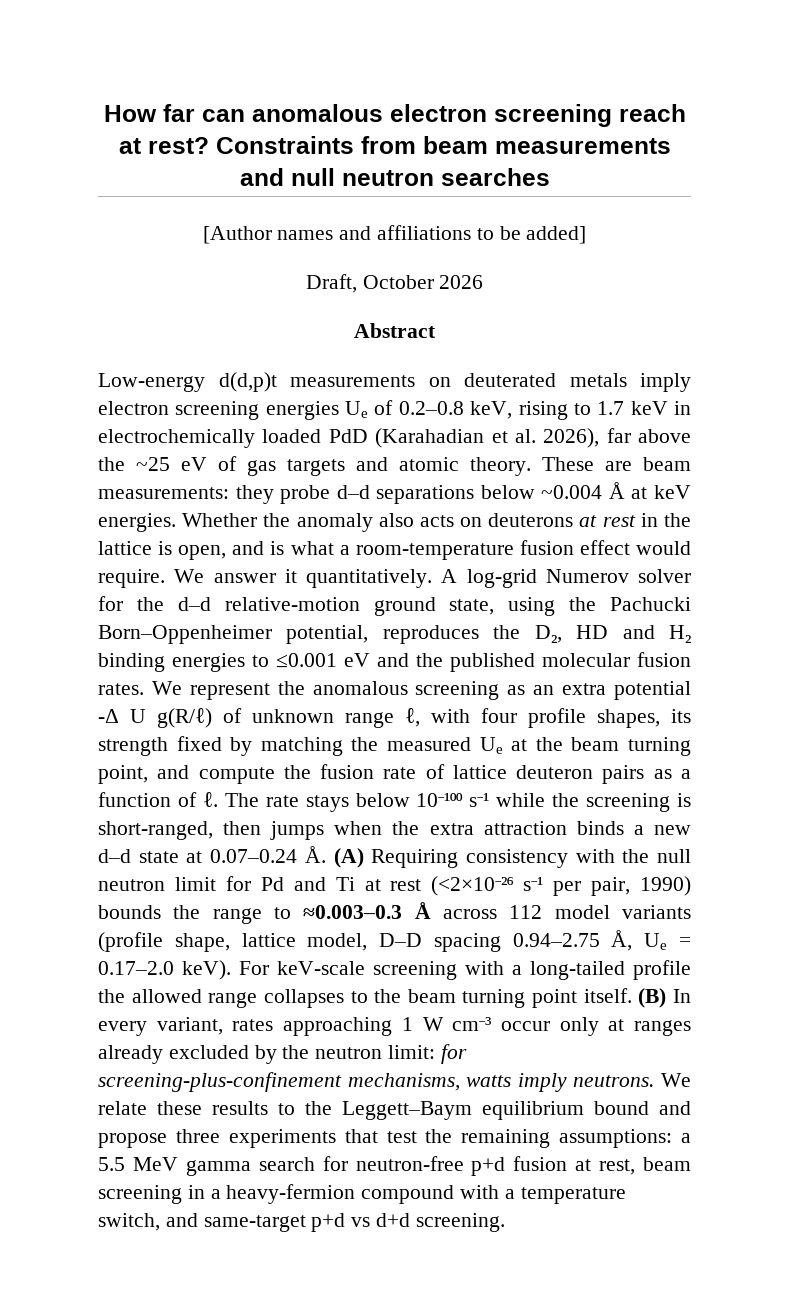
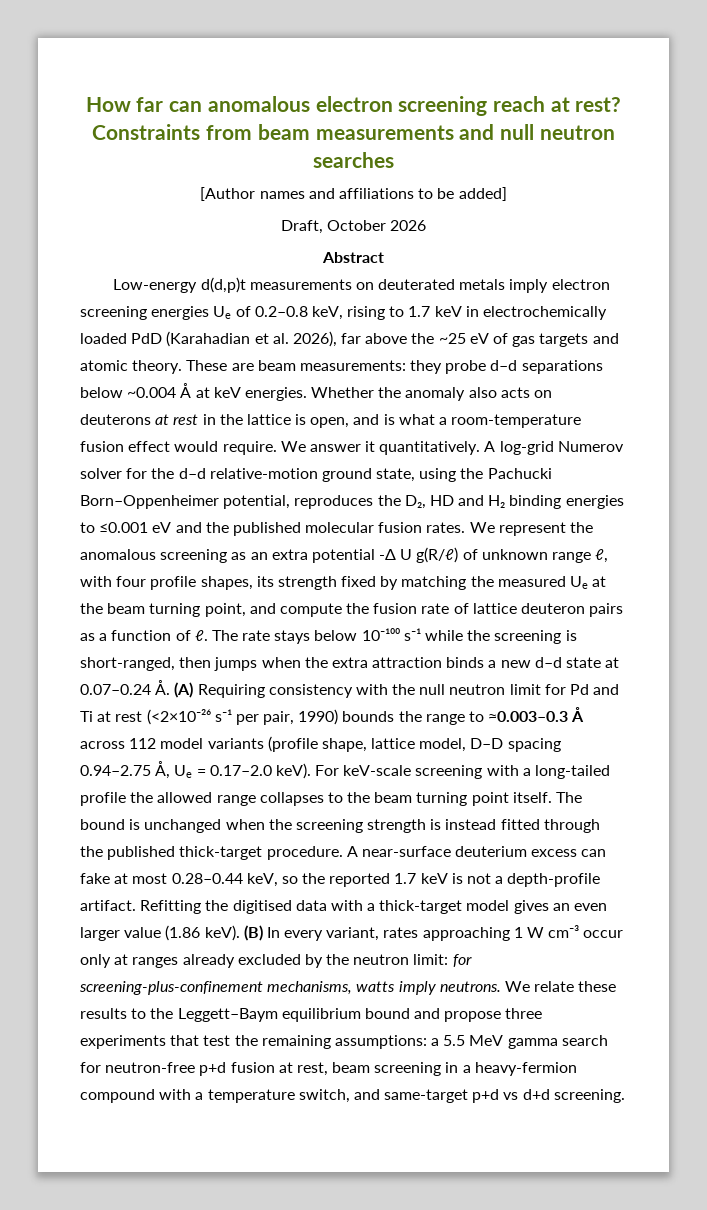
+ The bound is unchanged when the screening strength is instead fitted through the published thick-target procedure. A near-surface deuterium excess can fake at most 0.28–0.44 keV, so the reported 1.7 keV is not a depth-profile artifact. Refitting the digitised data with a thick-target model gives an even larger value (1.86 keV).

